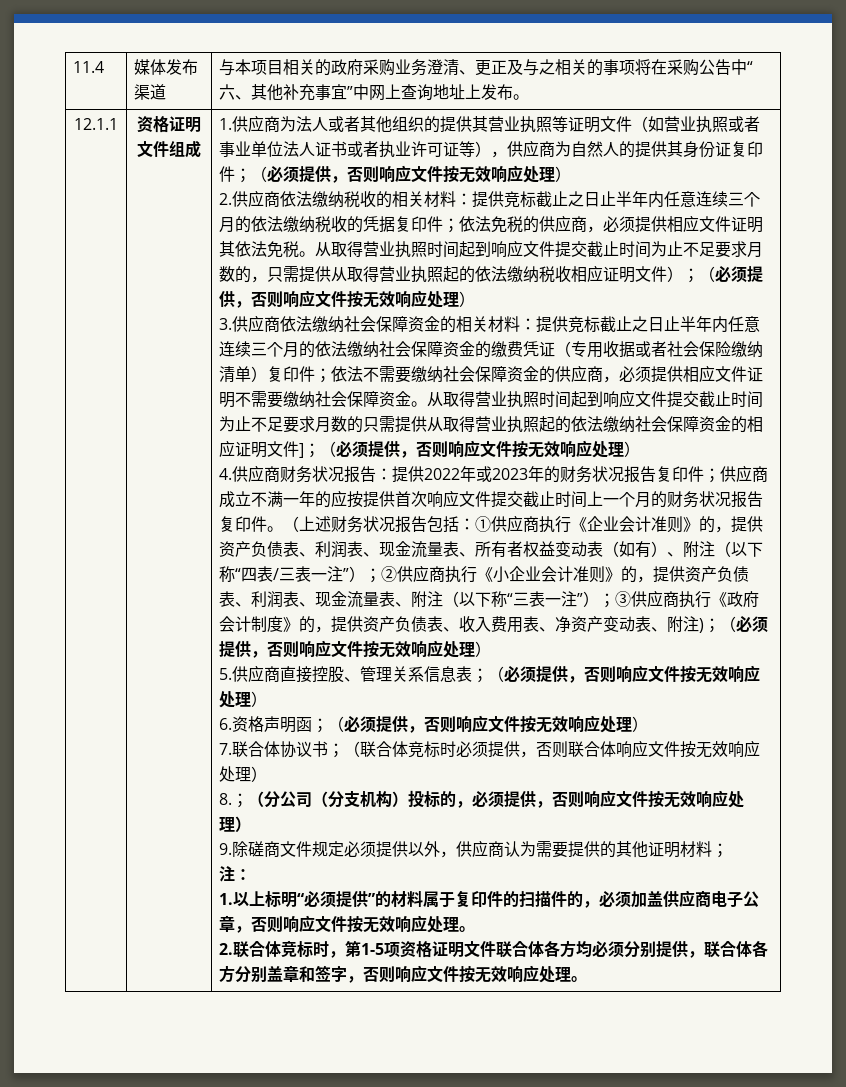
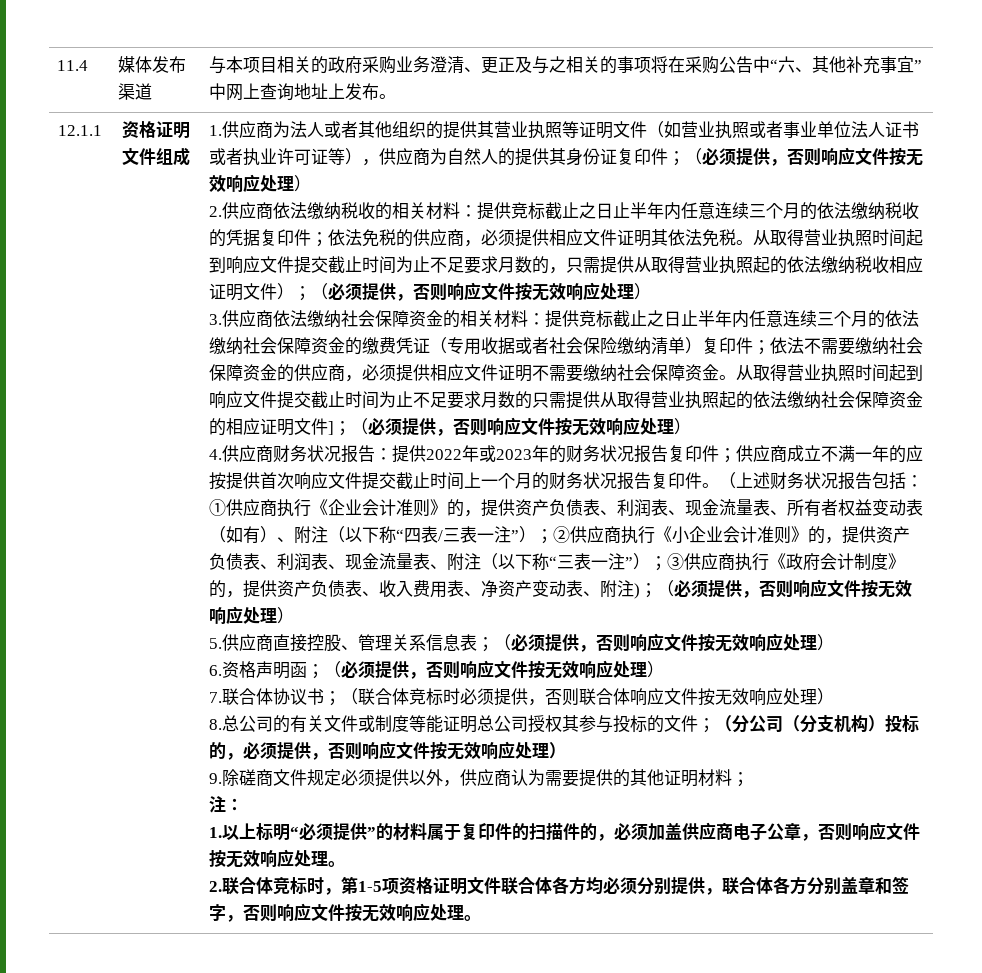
- 8.；（分公司（分支机构）投标的，必须提供，否则响应文件按无效响应处理）
+ 8.总公司的有关文件或制度等能证明总公司授权其参与投标的文件；（分公司（分支机构）投标的，必须提供，否则响应文件按无效响应处理）

